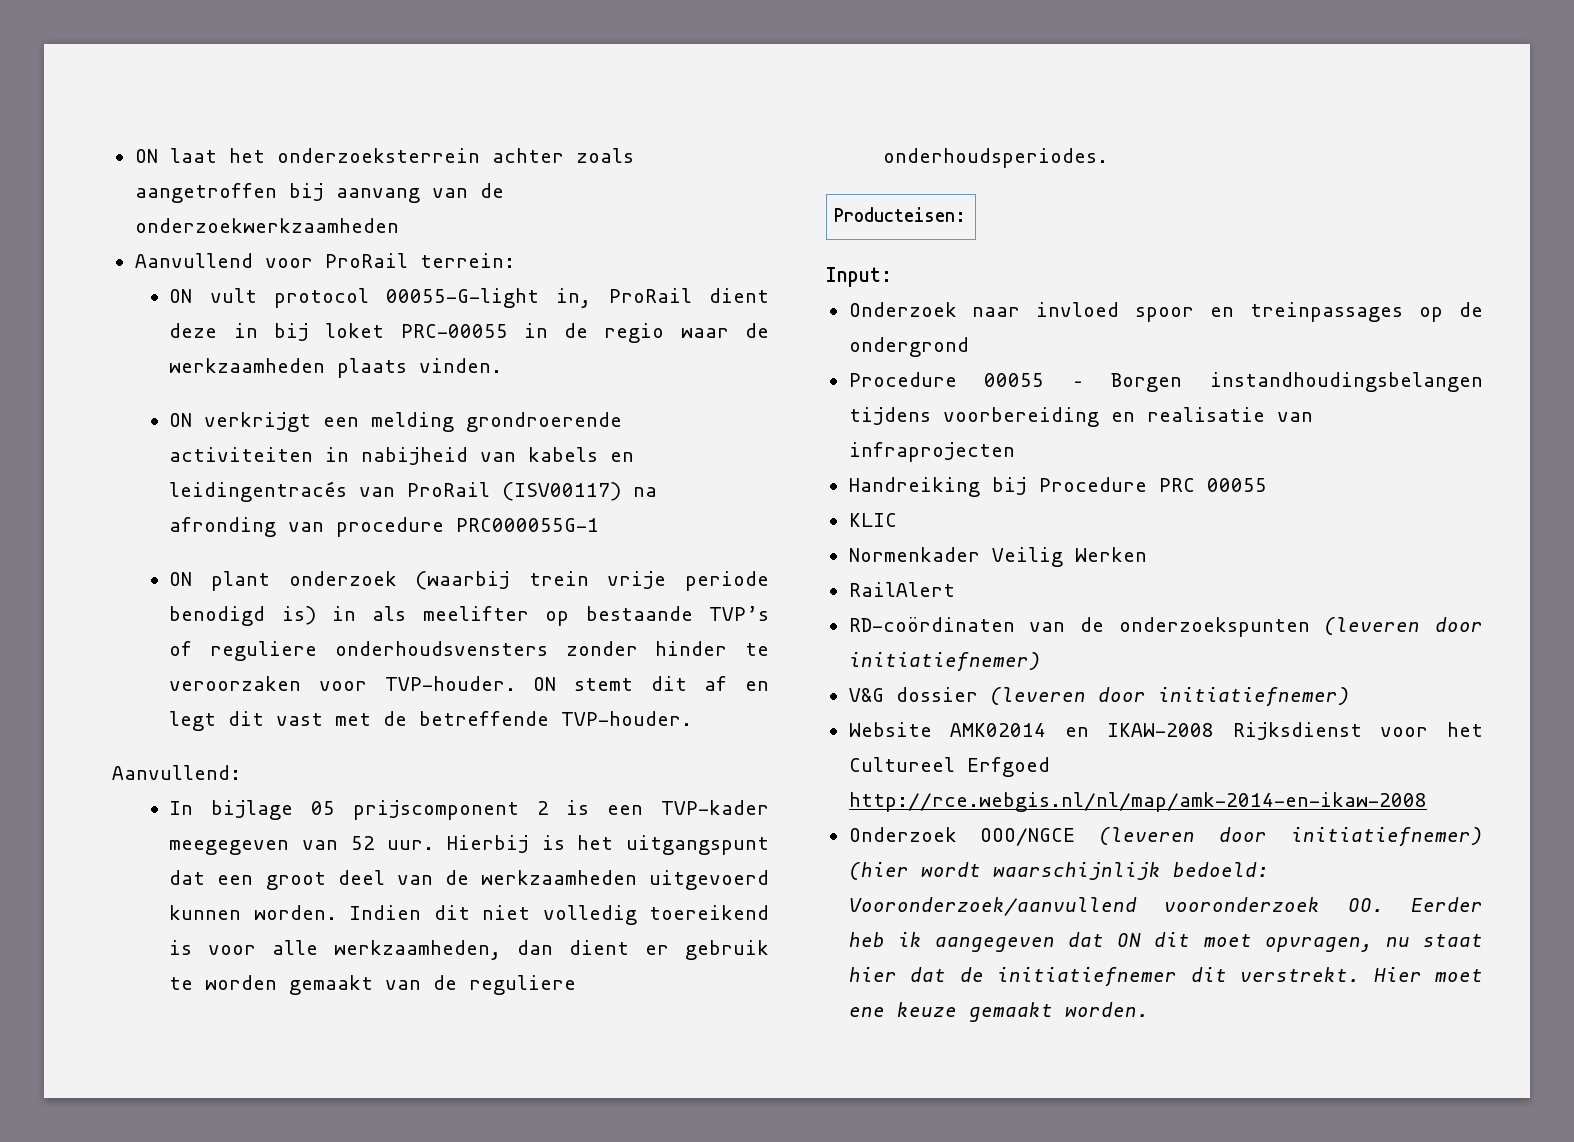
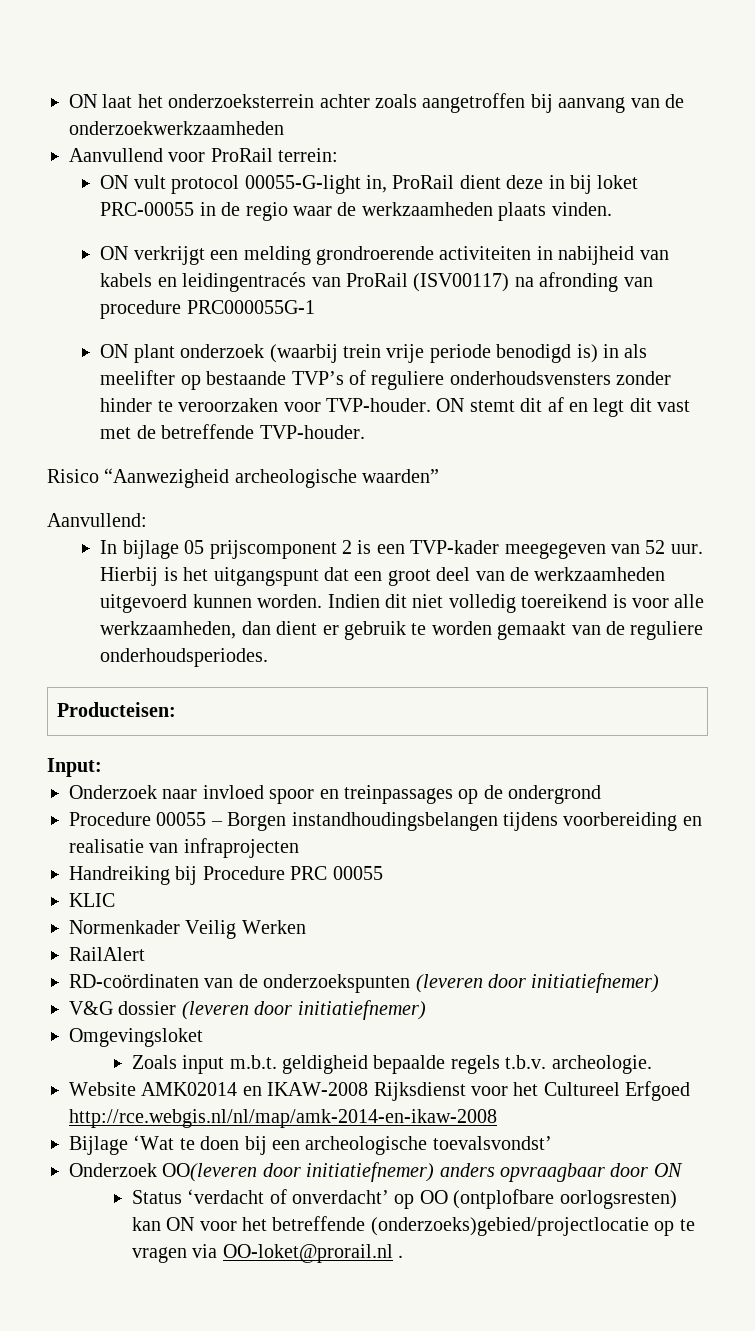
+ Risico “Aanwezigheid archeologische waarden”
+ Omgevingsloket
+ Zoals input m.b.t. geldigheid bepaalde regels t.b.v. archeologie.
- Onderzoek OOO/NGCE (leveren door initiatiefnemer) (hier wordt waarschijnlijk bedoeld: Vooronderzoek/aanvullend vooronderzoek OO. Eerder heb ik aangegeven dat ON dit moet opvragen, nu staat hier dat de initiatiefnemer dit verstrekt. Hier moet ene keuze gemaakt worden.
+ Bijlage ‘Wat te doen bij een archeologische toevalsvondst’
+ Onderzoek OO(leveren door initiatiefnemer) anders opvraagbaar door ON
+ Status ‘verdacht of onverdacht’ op OO (ontplofbare oorlogsresten) kan ON voor het betreffende (onderzoeks)gebied/projectlocatie op te vragen via OO-loket@prorail.nl .

